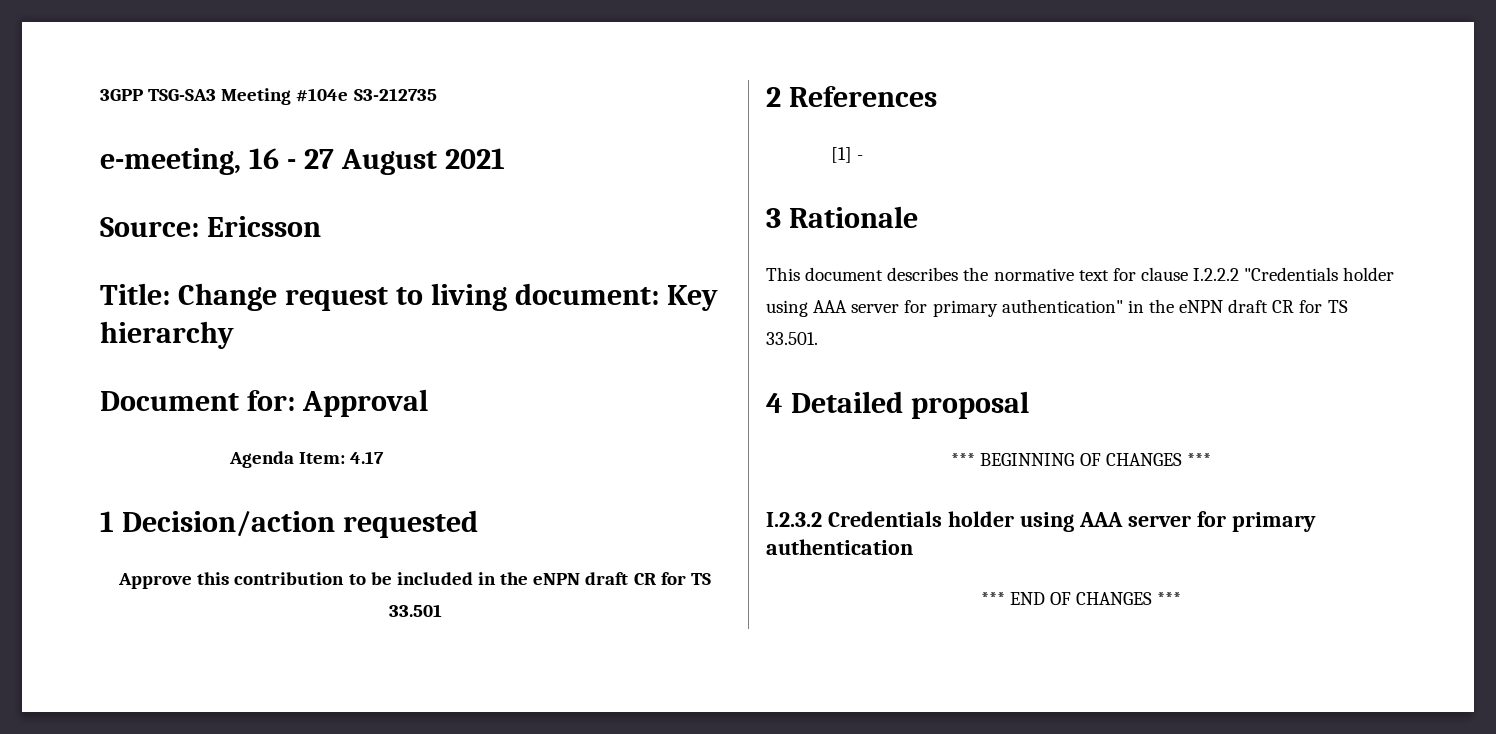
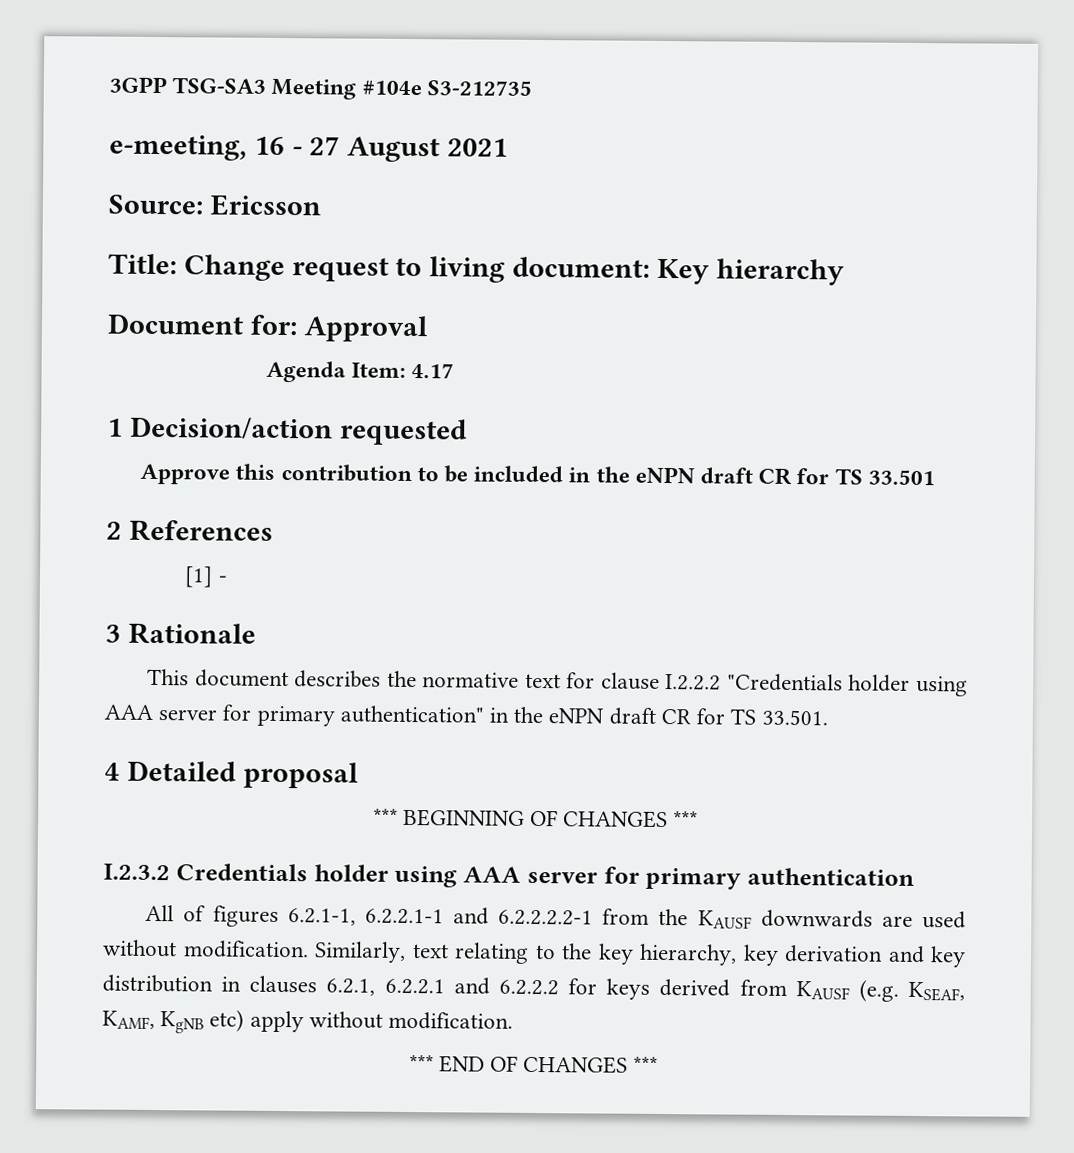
+ All of figures 6.2.1-1, 6.2.2.1-1 and 6.2.2.2.2-1 from the KAUSF downwards are used without modification. Similarly, text relating to the key hierarchy, key derivation and key distribution in clauses 6.2.1, 6.2.2.1 and 6.2.2.2 for keys derived from KAUSF (e.g. KSEAF, KAMF, KgNB etc) apply without modification.

